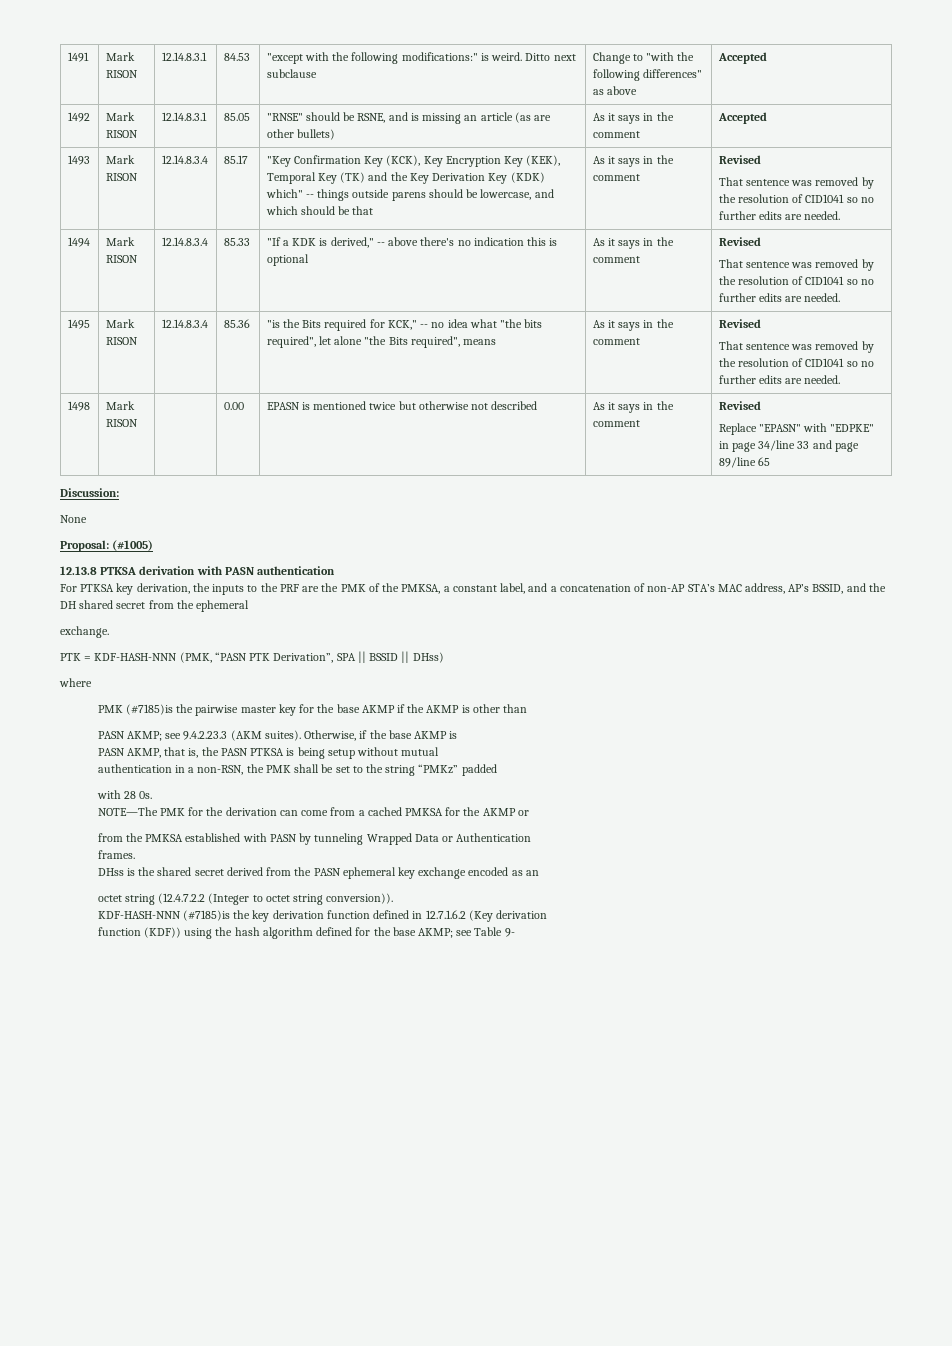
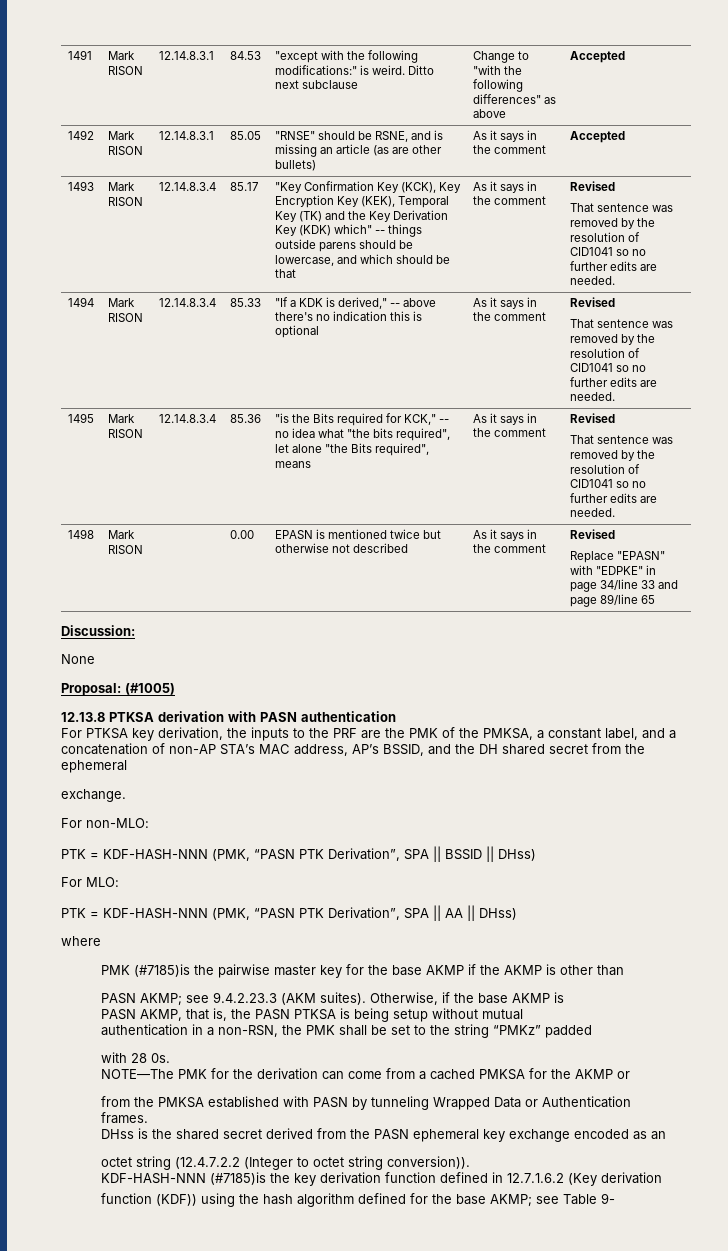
+ For non-MLO:
+ For MLO:
+ PTK = KDF-HASH-NNN (PMK, “PASN PTK Derivation”, SPA || AA || DHss)

